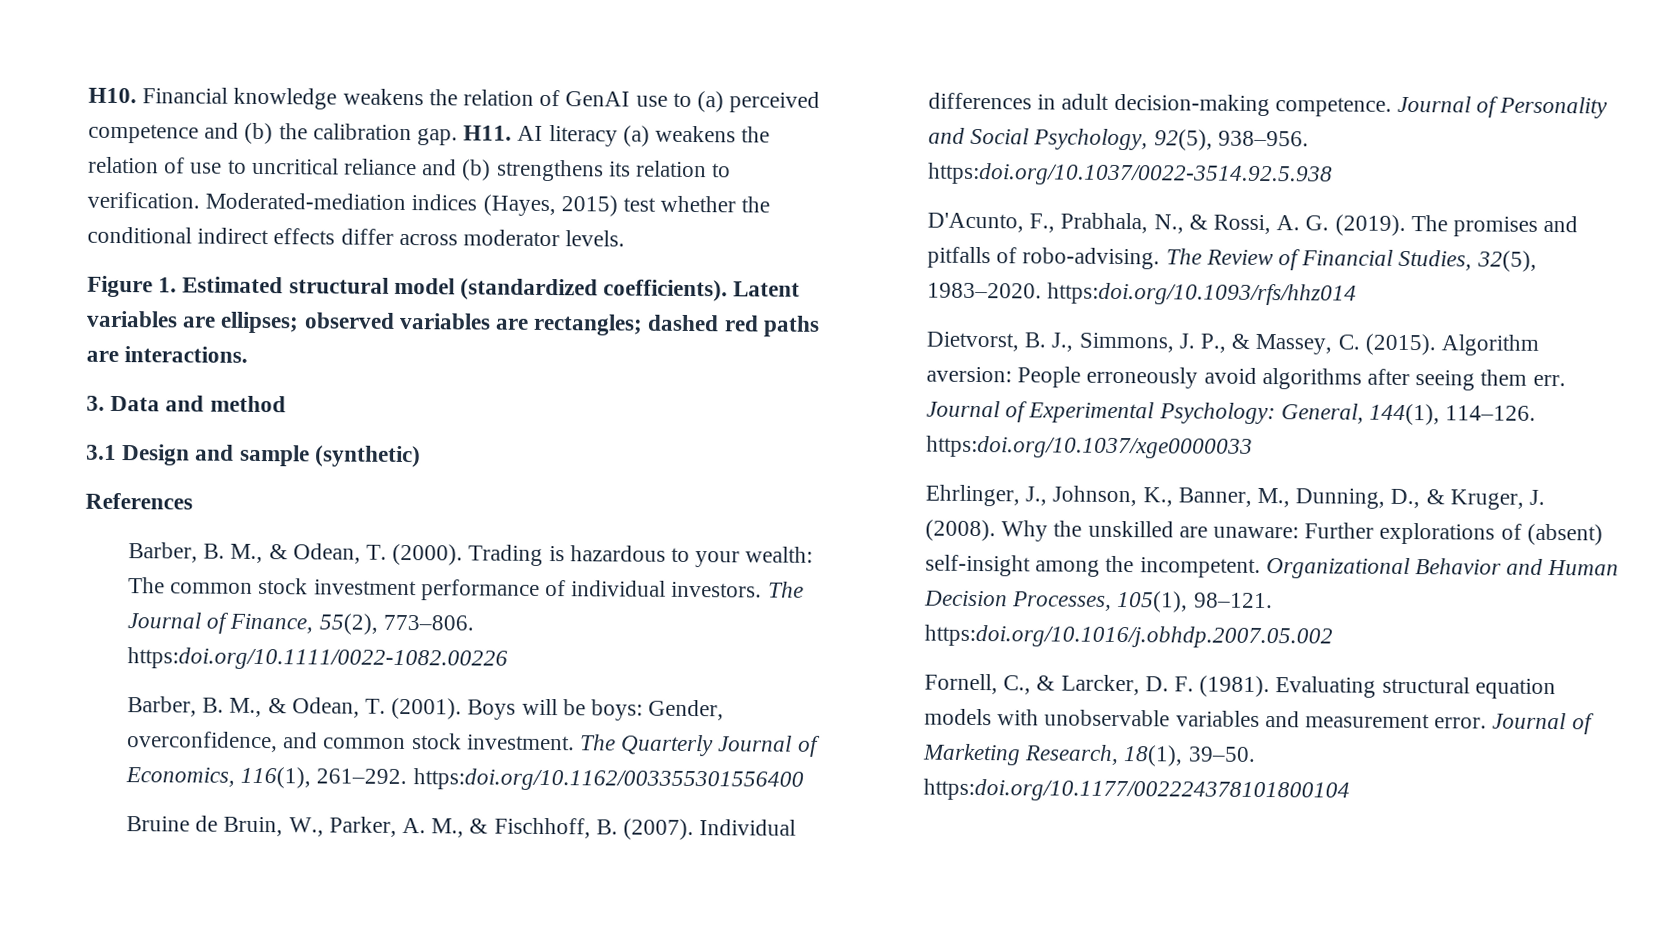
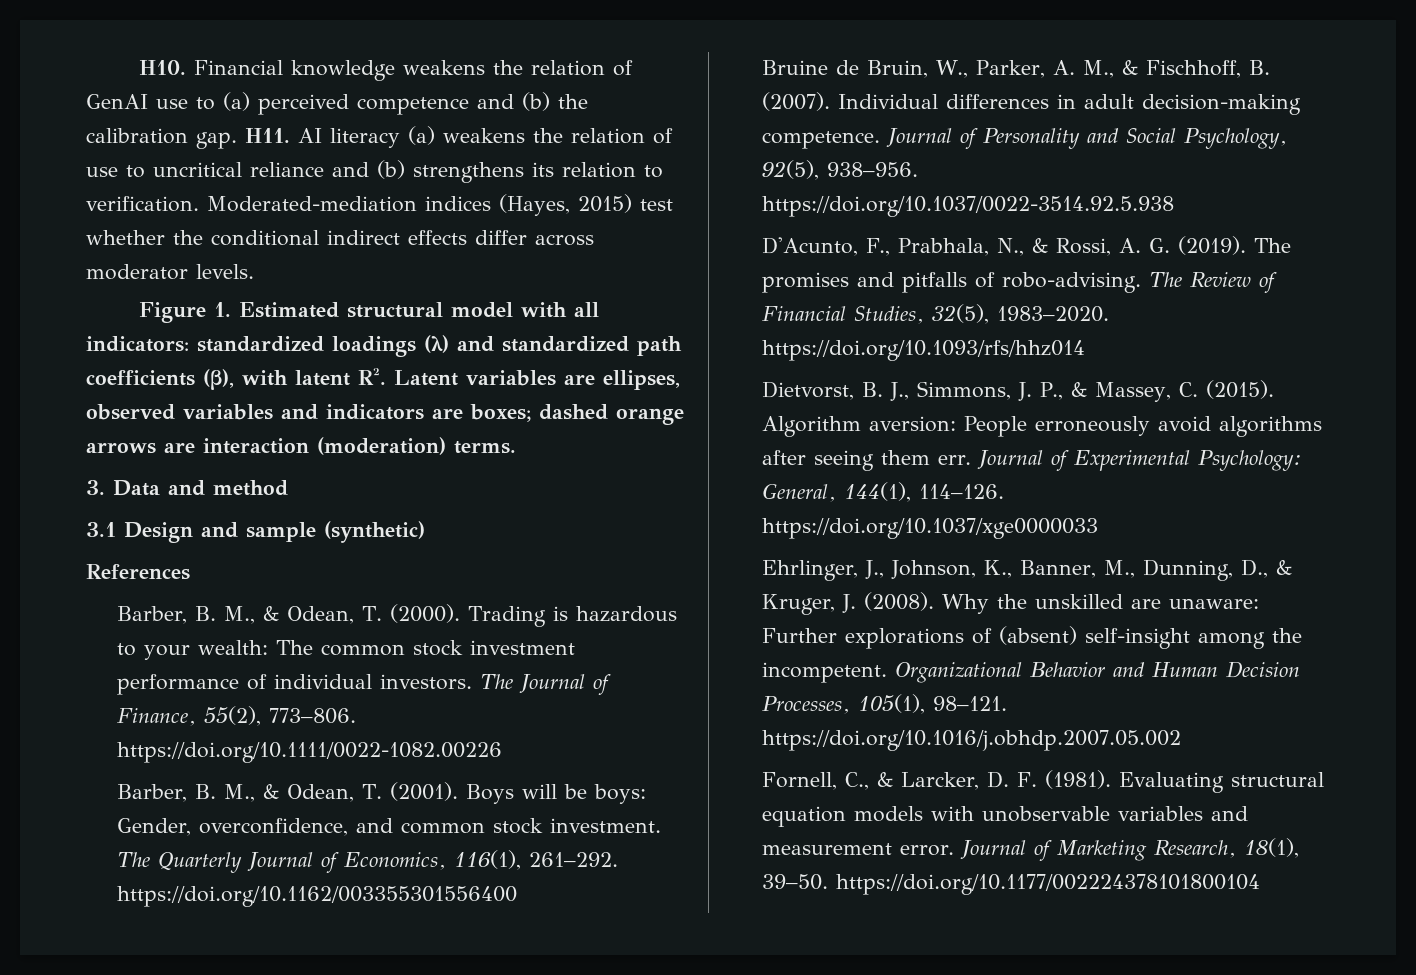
- Figure 1. Estimated structural model (standardized coefficients). Latent variables are ellipses; observed variables are rectangles; dashed red paths are interactions.
+ Figure 1. Estimated structural model with all indicators: standardized loadings (λ) and standardized path coefficients (β), with latent R². Latent variables are ellipses, observed variables and indicators are boxes; dashed orange arrows are interaction (moderation) terms.
- The Journal of Finance, 55(2), 773–806. https:doi.org/10.1111/0022-1082.00226
+ The Journal of Finance, 55(2), 773–806. https://doi.org/10.1111/0022-1082.00226
- The Quarterly Journal of Economics, 116(1), 261–292. https:doi.org/10.1162/003355301556400
+ The Quarterly Journal of Economics, 116(1), 261–292. https://doi.org/10.1162/003355301556400
- Journal of Personality and Social Psychology, 92(5), 938–956. https:doi.org/10.1037/0022-3514.92.5.938
+ Journal of Personality and Social Psychology, 92(5), 938–956. https://doi.org/10.1037/0022-3514.92.5.938
- The Review of Financial Studies, 32(5), 1983–2020. https:doi.org/10.1093/rfs/hhz014
+ The Review of Financial Studies, 32(5), 1983–2020. https://doi.org/10.1093/rfs/hhz014
- Journal of Experimental Psychology: General, 144(1), 114–126. https:doi.org/10.1037/xge0000033
+ Journal of Experimental Psychology: General, 144(1), 114–126. https://doi.org/10.1037/xge0000033
- Organizational Behavior and Human Decision Processes, 105(1), 98–121. https:doi.org/10.1016/j.obhdp.2007.05.002
+ Organizational Behavior and Human Decision Processes, 105(1), 98–121. https://doi.org/10.1016/j.obhdp.2007.05.002
- Journal of Marketing Research, 18(1), 39–50. https:doi.org/10.1177/002224378101800104
+ Journal of Marketing Research, 18(1), 39–50. https://doi.org/10.1177/002224378101800104

